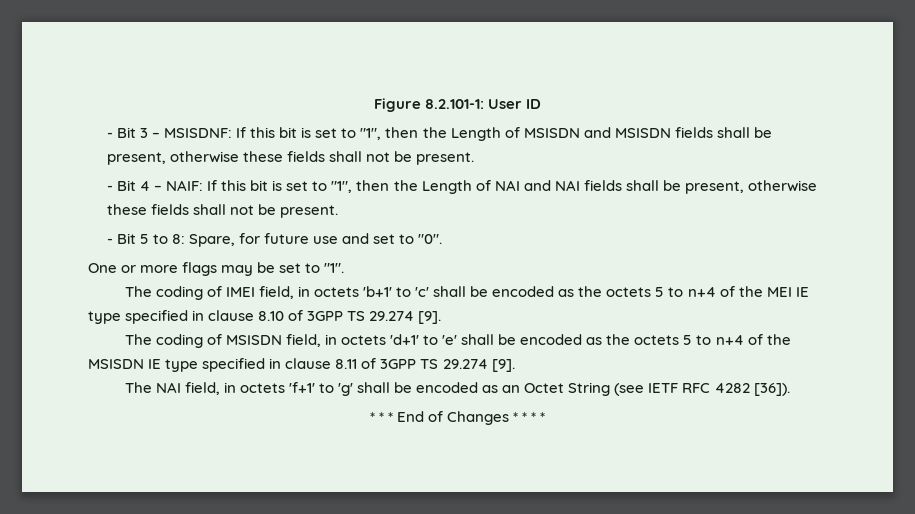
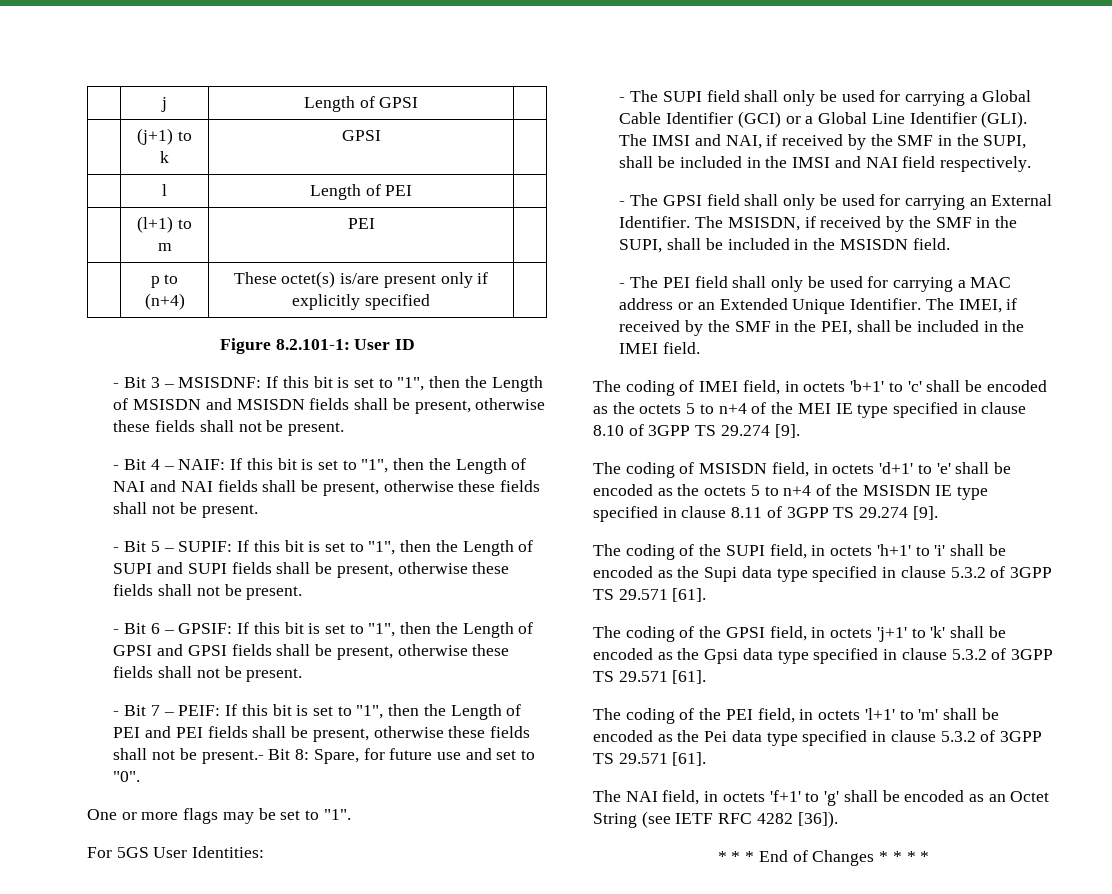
+ | j | Length of GPSI |
+ | (j+1) to k | GPSI |
+ | l | Length of PEI |
+ | (l+1) to m | PEI |
+ | p to (n+4) | These octet(s) is/are present only if explicitly specified |
- - Bit 5 to 8: Spare, for future use and set to "0".
+ - Bit 5 – SUPIF: If this bit is set to "1", then the Length of SUPI and SUPI fields shall be present, otherwise these fields shall not be present.
+ - Bit 6 – GPSIF: If this bit is set to "1", then the Length of GPSI and GPSI fields shall be present, otherwise these fields shall not be present.
+ - Bit 7 – PEIF: If this bit is set to "1", then the Length of PEI and PEI fields shall be present, otherwise these fields shall not be present.- Bit 8: Spare, for future use and set to "0".
+ For 5GS User Identities:
+ - The SUPI field shall only be used for carrying a Global Cable Identifier (GCI) or a Global Line Identifier (GLI). The IMSI and NAI, if received by the SMF in the SUPI, shall be included in the IMSI and NAI field respectively.
+ - The GPSI field shall only be used for carrying an External Identifier. The MSISDN, if received by the SMF in the SUPI, shall be included in the MSISDN field.
+ - The PEI field shall only be used for carrying a MAC address or an Extended Unique Identifier. The IMEI, if received by the SMF in the PEI, shall be included in the IMEI field.
+ The coding of the SUPI field, in octets 'h+1' to 'i' shall be encoded as the Supi data type specified in clause 5.3.2 of 3GPP TS 29.571 [61].
+ The coding of the GPSI field, in octets 'j+1' to 'k' shall be encoded as the Gpsi data type specified in clause 5.3.2 of 3GPP TS 29.571 [61].
+ The coding of the PEI field, in octets 'l+1' to 'm' shall be encoded as the Pei data type specified in clause 5.3.2 of 3GPP TS 29.571 [61].

